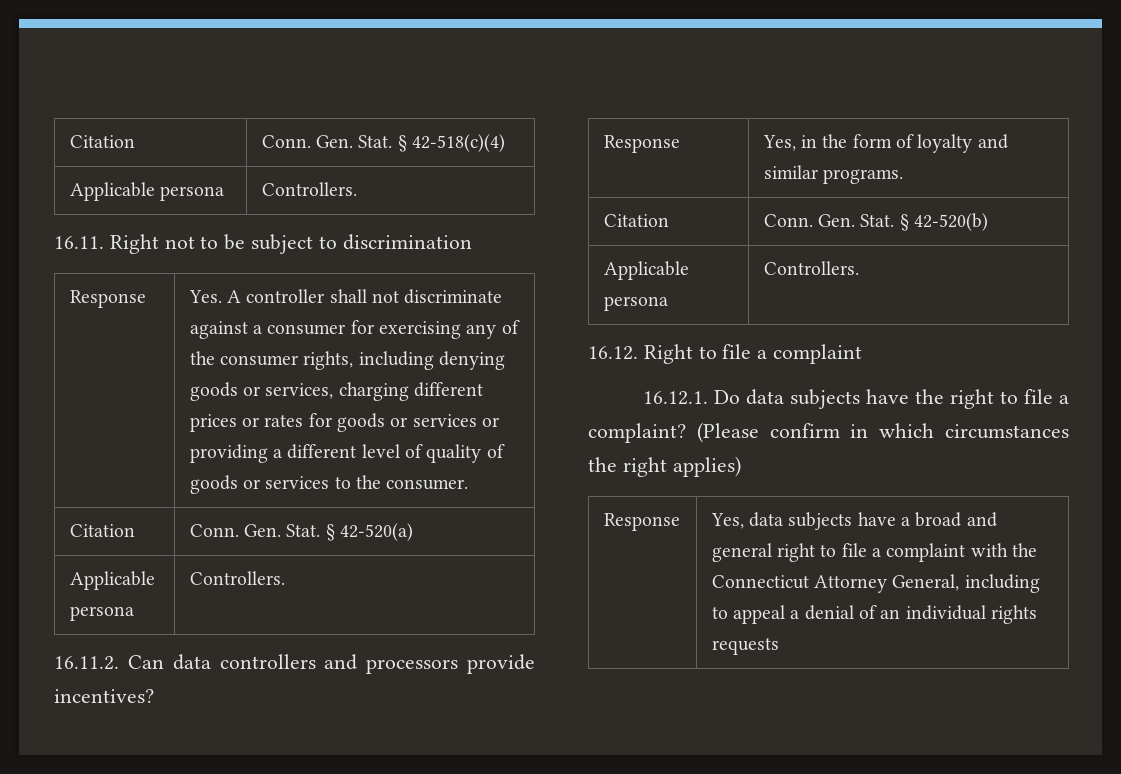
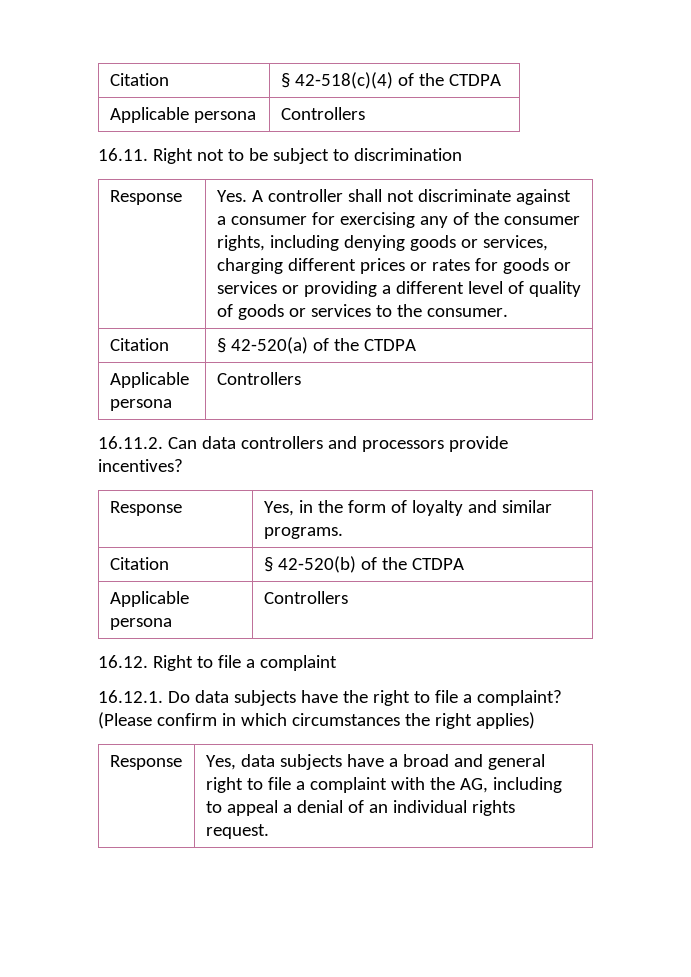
- Citation | Conn. Gen. Stat. § 42‑518(c)(4)
- Applicable persona | Controllers.
+ Citation | § 42‑518(c)(4) of the CTDPA
+ Applicable persona | Controllers
- Citation | Conn. Gen. Stat. § 42‑520(a)
- Applicable persona | Controllers.
+ Citation | § 42‑520(a) of the CTDPA
+ Applicable persona | Controllers
- Citation | Conn. Gen. Stat. § 42‑520(b)
- Applicable persona | Controllers.
+ Citation | § 42‑520(b) of the CTDPA
+ Applicable persona | Controllers
- Response | Yes, data subjects have a broad and general right to file a complaint with the Connecticut Attorney General, including to appeal a denial of an individual rights requests
+ Response | Yes, data subjects have a broad and general right to file a complaint with the AG, including to appeal a denial of an individual rights request.

